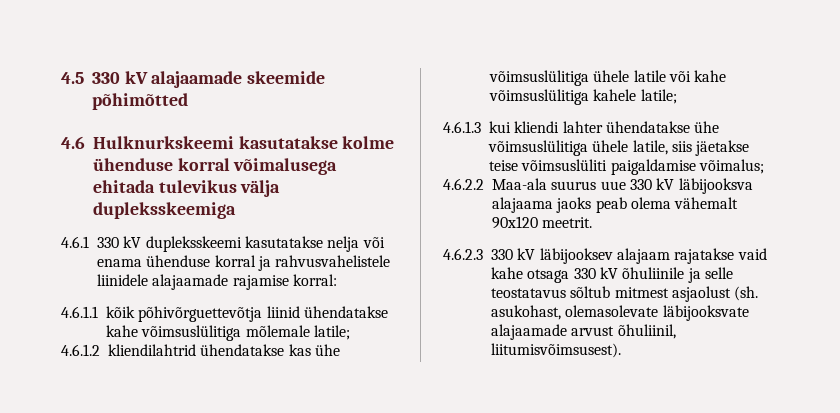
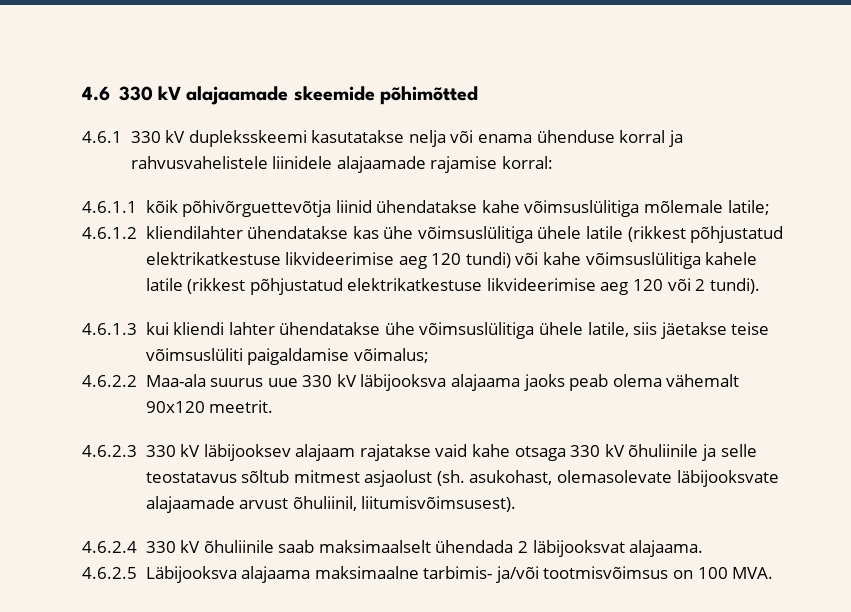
- 4.5 330 kV alajaamade skeemide põhimõtted
+ 4.6 330 kV alajaamade skeemide põhimõtted
- 4.6 Hulknurkskeemi kasutatakse kolme ühenduse korral võimalusega ehitada tulevikus välja dupleksskeemiga
- 4.6.1.2 kliendilahtrid ühendatakse kas ühe võimsuslülitiga ühele latile või kahe võimsuslülitiga kahele latile;
+ 4.6.1.2 kliendilahter ühendatakse kas ühe võimsuslülitiga ühele latile (rikkest põhjustatud elektrikatkestuse likvideerimise aeg 120 tundi) või kahe võimsuslülitiga kahele latile (rikkest põhjustatud elektrikatkestuse likvideerimise aeg 120 või 2 tundi).
+ 4.6.2.4 330 kV õhuliinile saab maksimaalselt ühendada 2 läbijooksvat alajaama.
+ 4.6.2.5 Läbijooksva alajaama maksimaalne tarbimis- ja/või tootmisvõimsus on 100 MVA.

